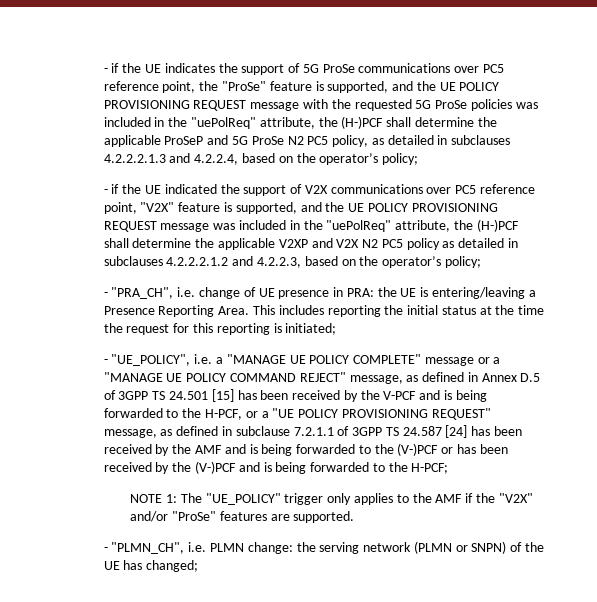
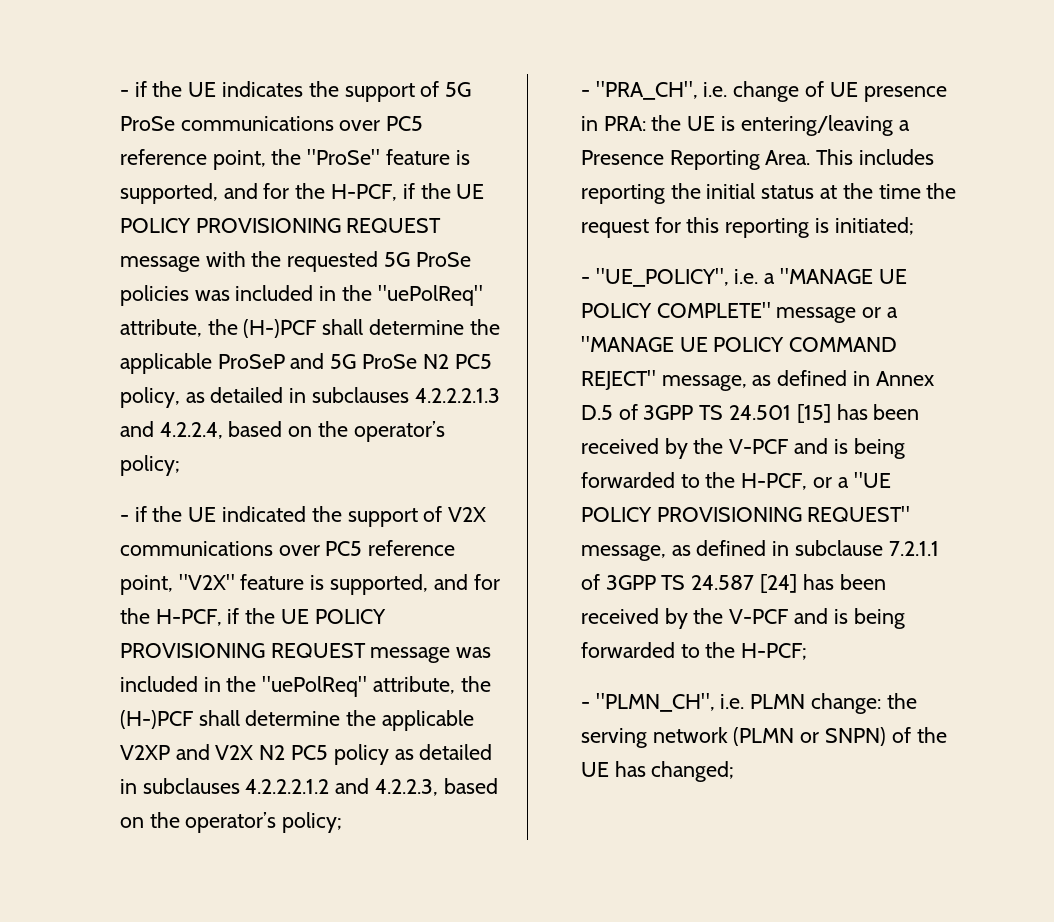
- - if the UE indicates the support of 5G ProSe communications over PC5 reference point, the "ProSe" feature is supported, and the UE POLICY PROVISIONING REQUEST message with the requested 5G ProSe policies was included in the "uePolReq" attribute, the (H-)PCF shall determine the applicable ProSeP and 5G ProSe N2 PC5 policy, as detailed in subclauses 4.2.2.2.1.3 and 4.2.2.4, based on the operator’s policy;
+ - if the UE indicates the support of 5G ProSe communications over PC5 reference point, the "ProSe" feature is supported, and for the H-PCF, if the UE POLICY PROVISIONING REQUEST message with the requested 5G ProSe policies was included in the "uePolReq" attribute, the (H-)PCF shall determine the applicable ProSeP and 5G ProSe N2 PC5 policy, as detailed in subclauses 4.2.2.2.1.3 and 4.2.2.4, based on the operator’s policy;
- - if the UE indicated the support of V2X communications over PC5 reference point, "V2X" feature is supported, and the UE POLICY PROVISIONING REQUEST message was included in the "uePolReq" attribute, the (H-)PCF shall determine the applicable V2XP and V2X N2 PC5 policy as detailed in subclauses 4.2.2.2.1.2 and 4.2.2.3, based on the operator’s policy;
+ - if the UE indicated the support of V2X communications over PC5 reference point, "V2X" feature is supported, and for the H-PCF, if the UE POLICY PROVISIONING REQUEST message was included in the "uePolReq" attribute, the (H-)PCF shall determine the applicable V2XP and V2X N2 PC5 policy as detailed in subclauses 4.2.2.2.1.2 and 4.2.2.3, based on the operator’s policy;
- - "UE_POLICY", i.e. a "MANAGE UE POLICY COMPLETE" message or a "MANAGE UE POLICY COMMAND REJECT" message, as defined in Annex D.5 of 3GPP TS 24.501 [15] has been received by the V-PCF and is being forwarded to the H-PCF, or a "UE POLICY PROVISIONING REQUEST" message, as defined in subclause 7.2.1.1 of 3GPP TS 24.587 [24] has been received by the AMF and is being forwarded to the (V-)PCF or has been received by the (V-)PCF and is being forwarded to the H-PCF;
+ - "UE_POLICY", i.e. a "MANAGE UE POLICY COMPLETE" message or a "MANAGE UE POLICY COMMAND REJECT" message, as defined in Annex D.5 of 3GPP TS 24.501 [15] has been received by the V-PCF and is being forwarded to the H-PCF, or a "UE POLICY PROVISIONING REQUEST" message, as defined in subclause 7.2.1.1 of 3GPP TS 24.587 [24] has been received by the V-PCF and is being forwarded to the H-PCF;
- NOTE 1: The "UE_POLICY" trigger only applies to the AMF if the "V2X" and/or "ProSe" features are supported.

